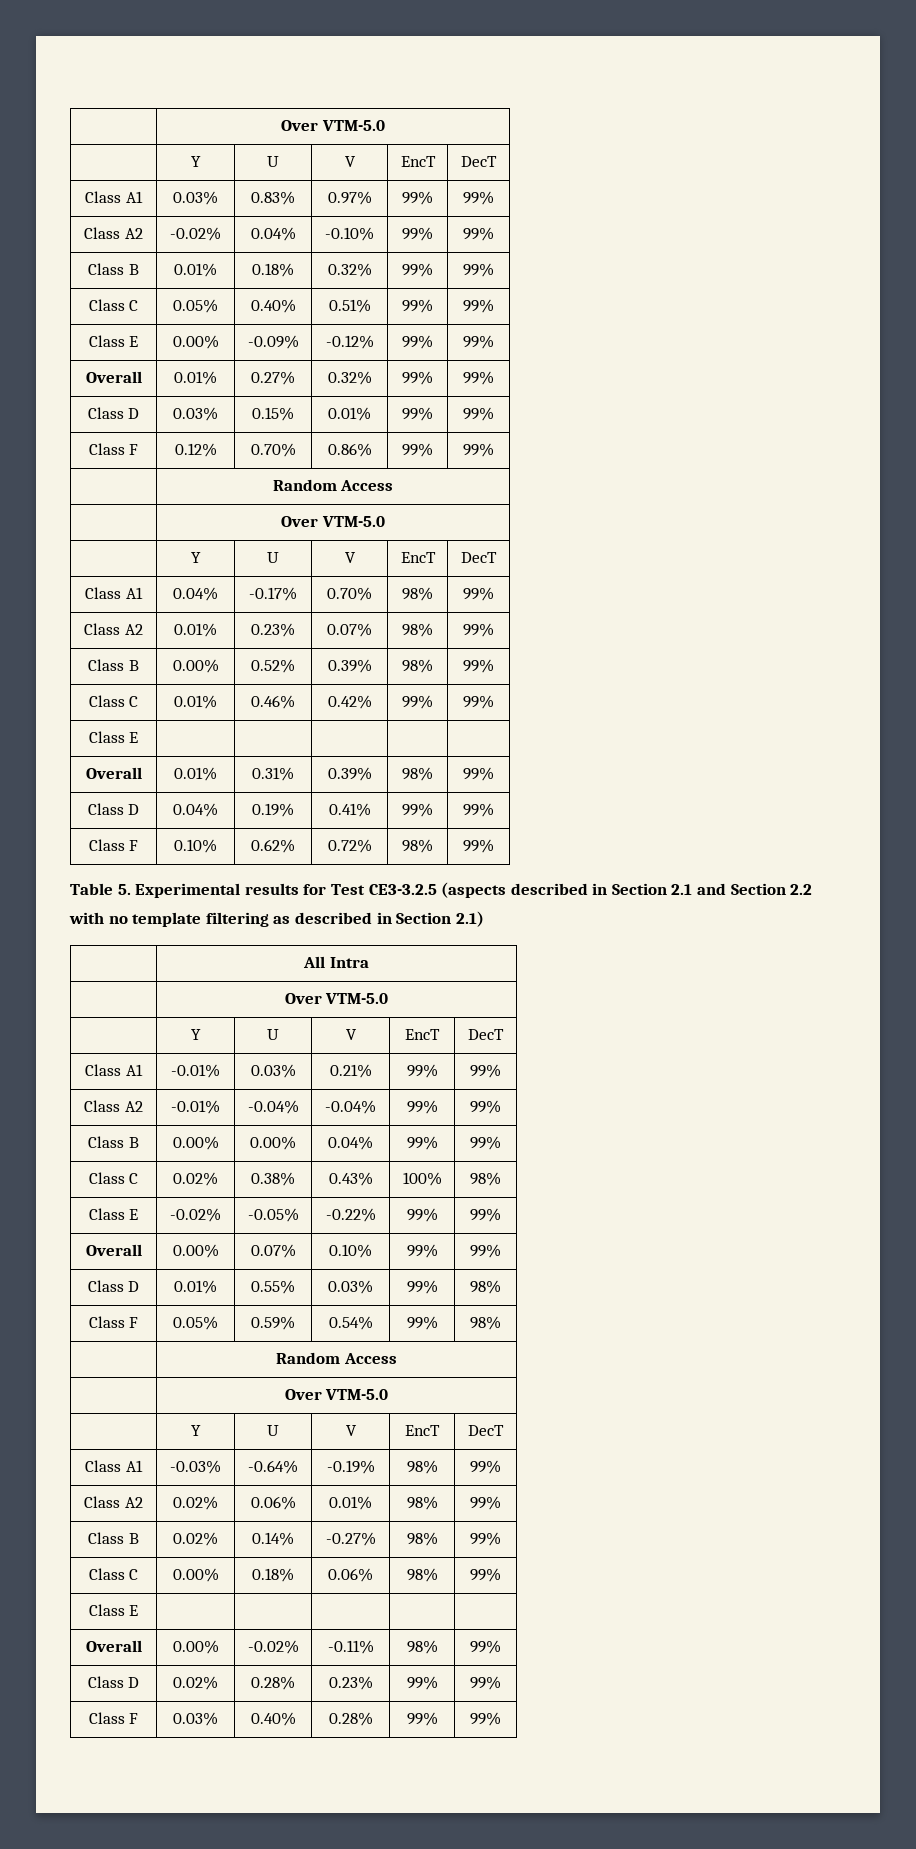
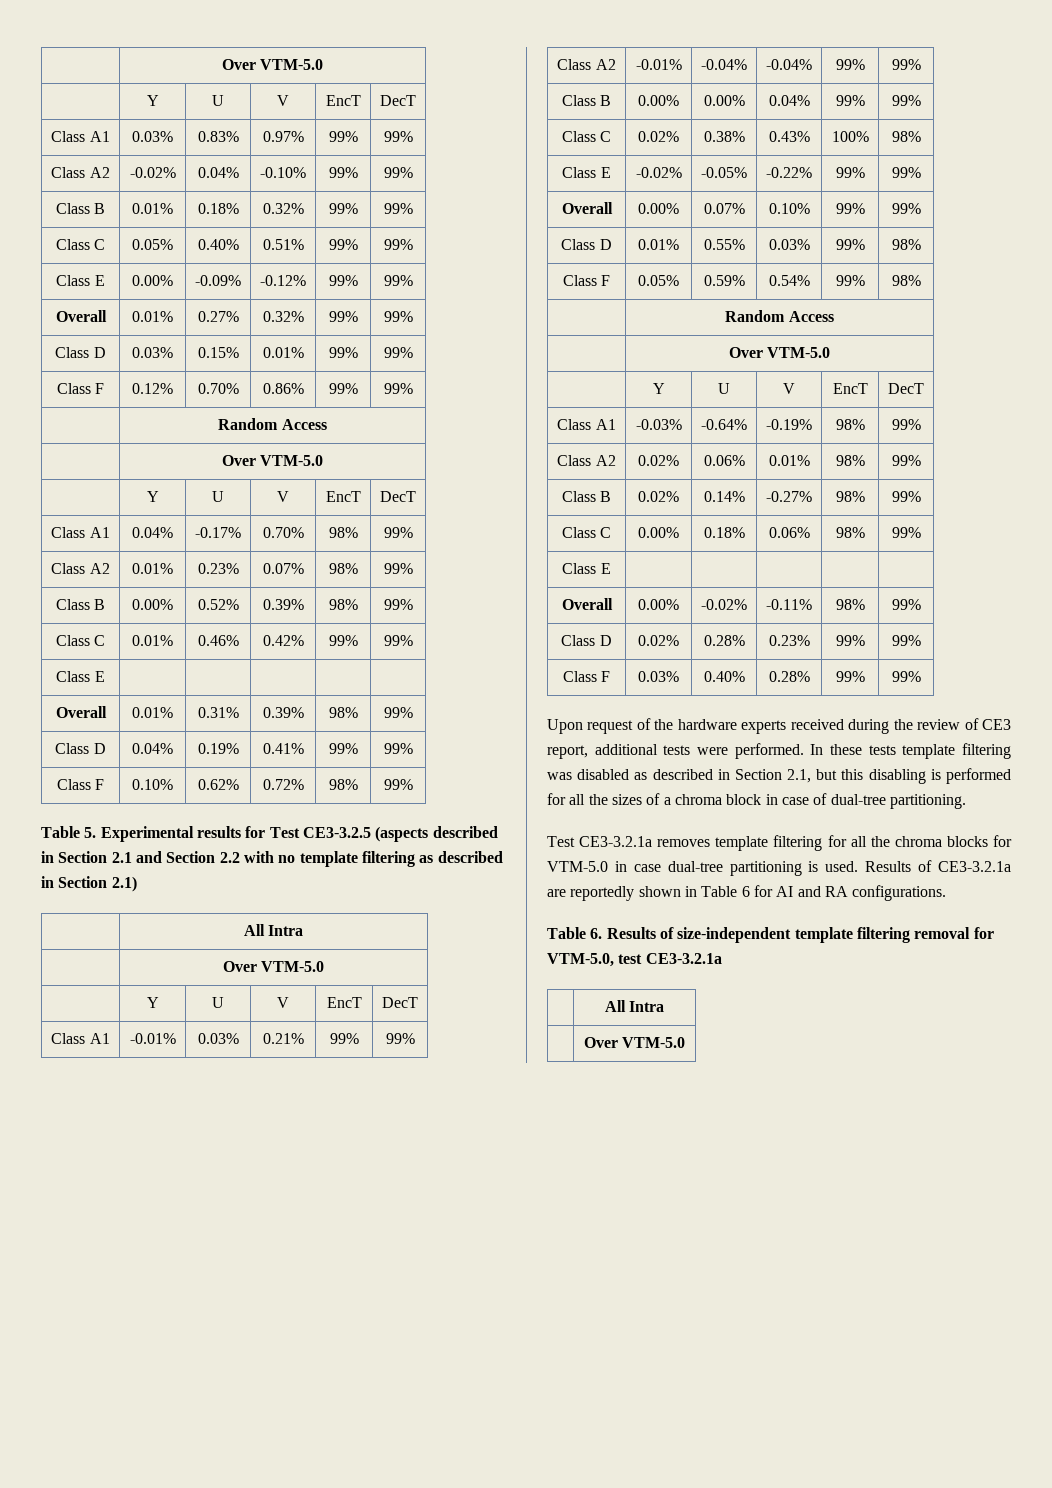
+ Upon request of the hardware experts received during the review of CE3 report, additional tests were performed. In these tests template filtering was disabled as described in Section 2.1, but this disabling is performed for all the sizes of a chroma block in case of dual-tree partitioning.
+ Test CE3-3.2.1a removes template filtering for all the chroma blocks for VTM-5.0 in case dual-tree partitioning is used. Results of CE3-3.2.1a are reportedly shown in Table 6 for AI and RA configurations.
+ Table 6. Results of size-independent template filtering removal for VTM-5.0, test CE3-3.2.1a
+ | All Intra
+ | Over VTM-5.0

